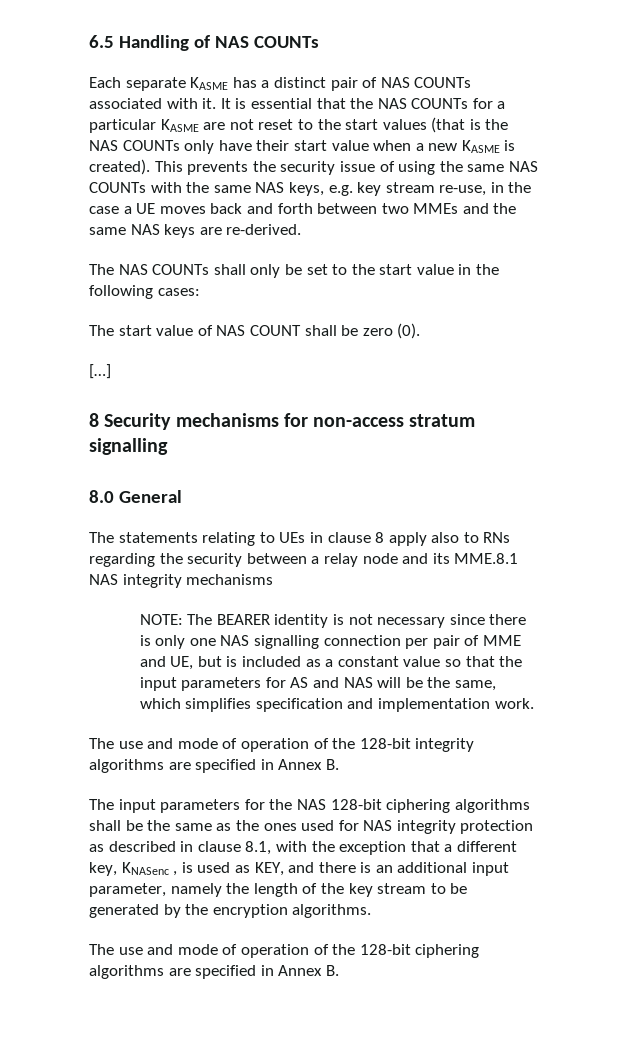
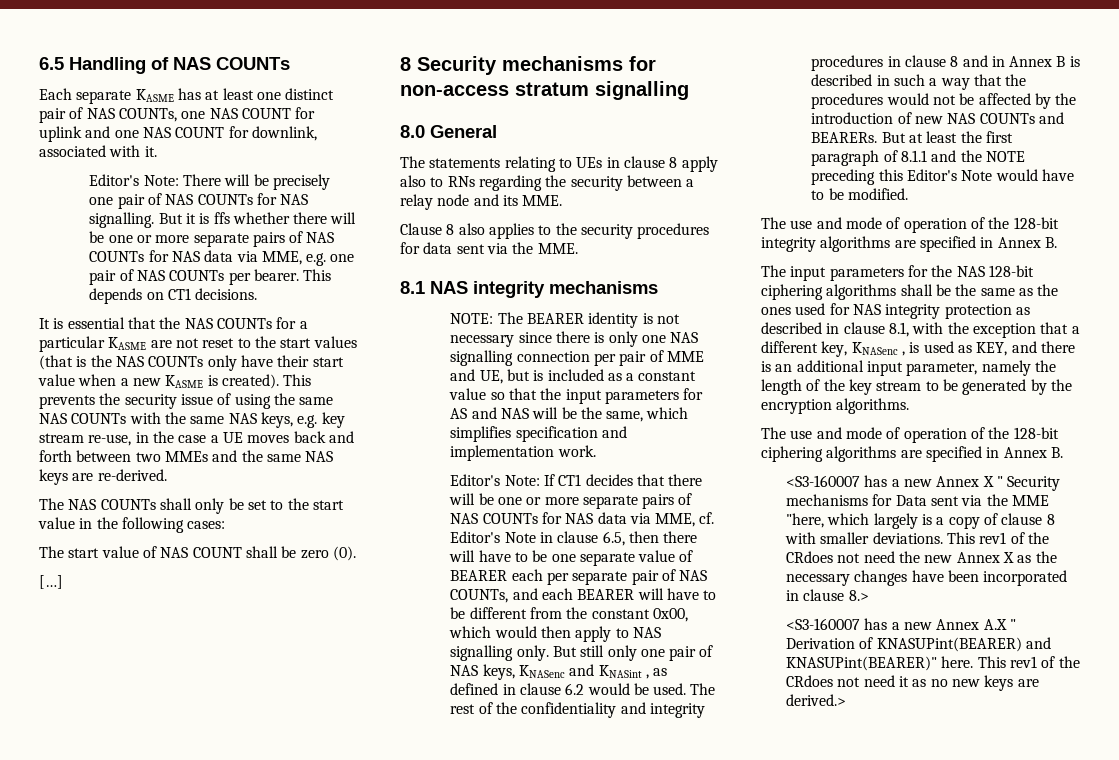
- Each separate KASME has a distinct pair of NAS COUNTs associated with it. It is essential that the NAS COUNTs for a particular KASME are not reset to the start values (that is the NAS COUNTs only have their start value when a new KASME is created).
+ Each separate KASME has at least one distinct pair of NAS COUNTs, one NAS COUNT for uplink and one NAS COUNT for downlink, associated with it.
+ Editor's Note: There will be precisely one pair of NAS COUNTs for NAS signalling. But it is ffs whether there will be one or more separate pairs of NAS COUNTs for NAS data via MME, e.g. one pair of NAS COUNTs per bearer. This depends on CT1 decisions.
+ It is essential that the NAS COUNTs for a particular KASME are not reset to the start values (that is the NAS COUNTs only have their start value when a new KASME is created).
- The statements relating to UEs in clause 8 apply also to RNs regarding the security between a relay node and its MME.8.1 NAS integrity mechanisms
+ The statements relating to UEs in clause 8 apply also to RNs regarding the security between a relay node and its MME.
+ Clause 8 also applies to the security procedures for data sent via the MME.
+ 8.1 NAS integrity mechanisms
+ Editor's Note: If CT1 decides that there will be one or more separate pairs of NAS COUNTs for NAS data via MME, cf. Editor's Note in clause 6.5, then there will have to be one separate value of BEARER each per separate pair of NAS COUNTs, and each BEARER will have to be different from the constant 0x00, which would then apply to NAS signalling only. But still only one pair of NAS keys, KNASenc and KNASint , as defined in clause 6.2 would be used. The rest of the confidentiality and integrity procedures in clause 8 and in Annex B is described in such a way that the procedures would not be affected by the introduction of new NAS COUNTs and BEARERs. But at least the first paragraph of 8.1.1 and the NOTE preceding this Editor's Note would have to be modified.
+ <S3-160007 has a new Annex X " Security mechanisms for Data sent via the MME "here, which largely is a copy of clause 8 with smaller deviations. This rev1 of the CRdoes not need the new Annex X as the necessary changes have been incorporated in clause 8.>
+ <S3-160007 has a new Annex A.X " Derivation of KNASUPint(BEARER) and KNASUPint(BEARER)" here. This rev1 of the CRdoes not need it as no new keys are derived.>

